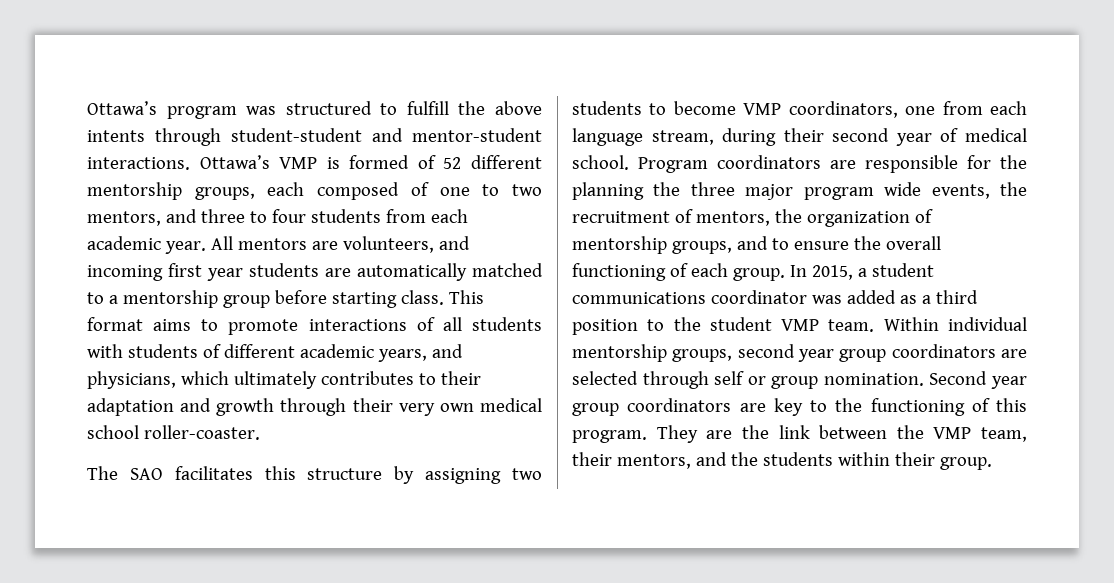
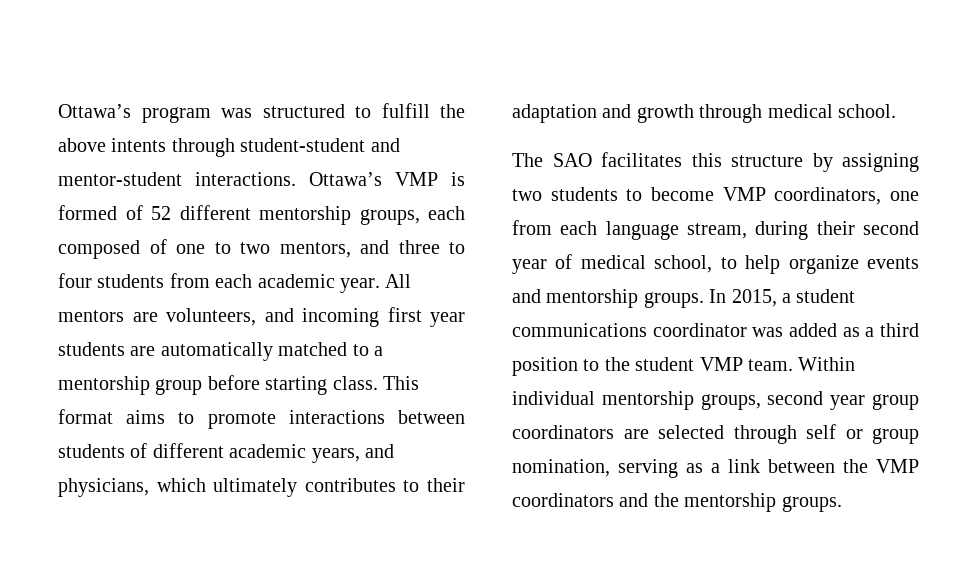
- This format aims to promote interactions of all students with students of different academic years, and physicians, which ultimately contributes to their adaptation and growth through their very own medical school roller-coaster.
+ This format aims to promote interactions between students of different academic years, and physicians, which ultimately contributes to their adaptation and growth through medical school.
- The SAO facilitates this structure by assigning two students to become VMP coordinators, one from each language stream, during their second year of medical school. Program coordinators are responsible for the planning the three major program wide events, the recruitment of mentors, the organization of mentorship groups, and to ensure the overall functioning of each group.
+ The SAO facilitates this structure by assigning two students to become VMP coordinators, one from each language stream, during their second year of medical school, to help organize events and mentorship groups.
- Within individual mentorship groups, second year group coordinators are selected through self or group nomination. Second year group coordinators are key to the functioning of this program. They are the link between the VMP team, their mentors, and the students within their group.
+ Within individual mentorship groups, second year group coordinators are selected through self or group nomination, serving as a link between the VMP coordinators and the mentorship groups.

